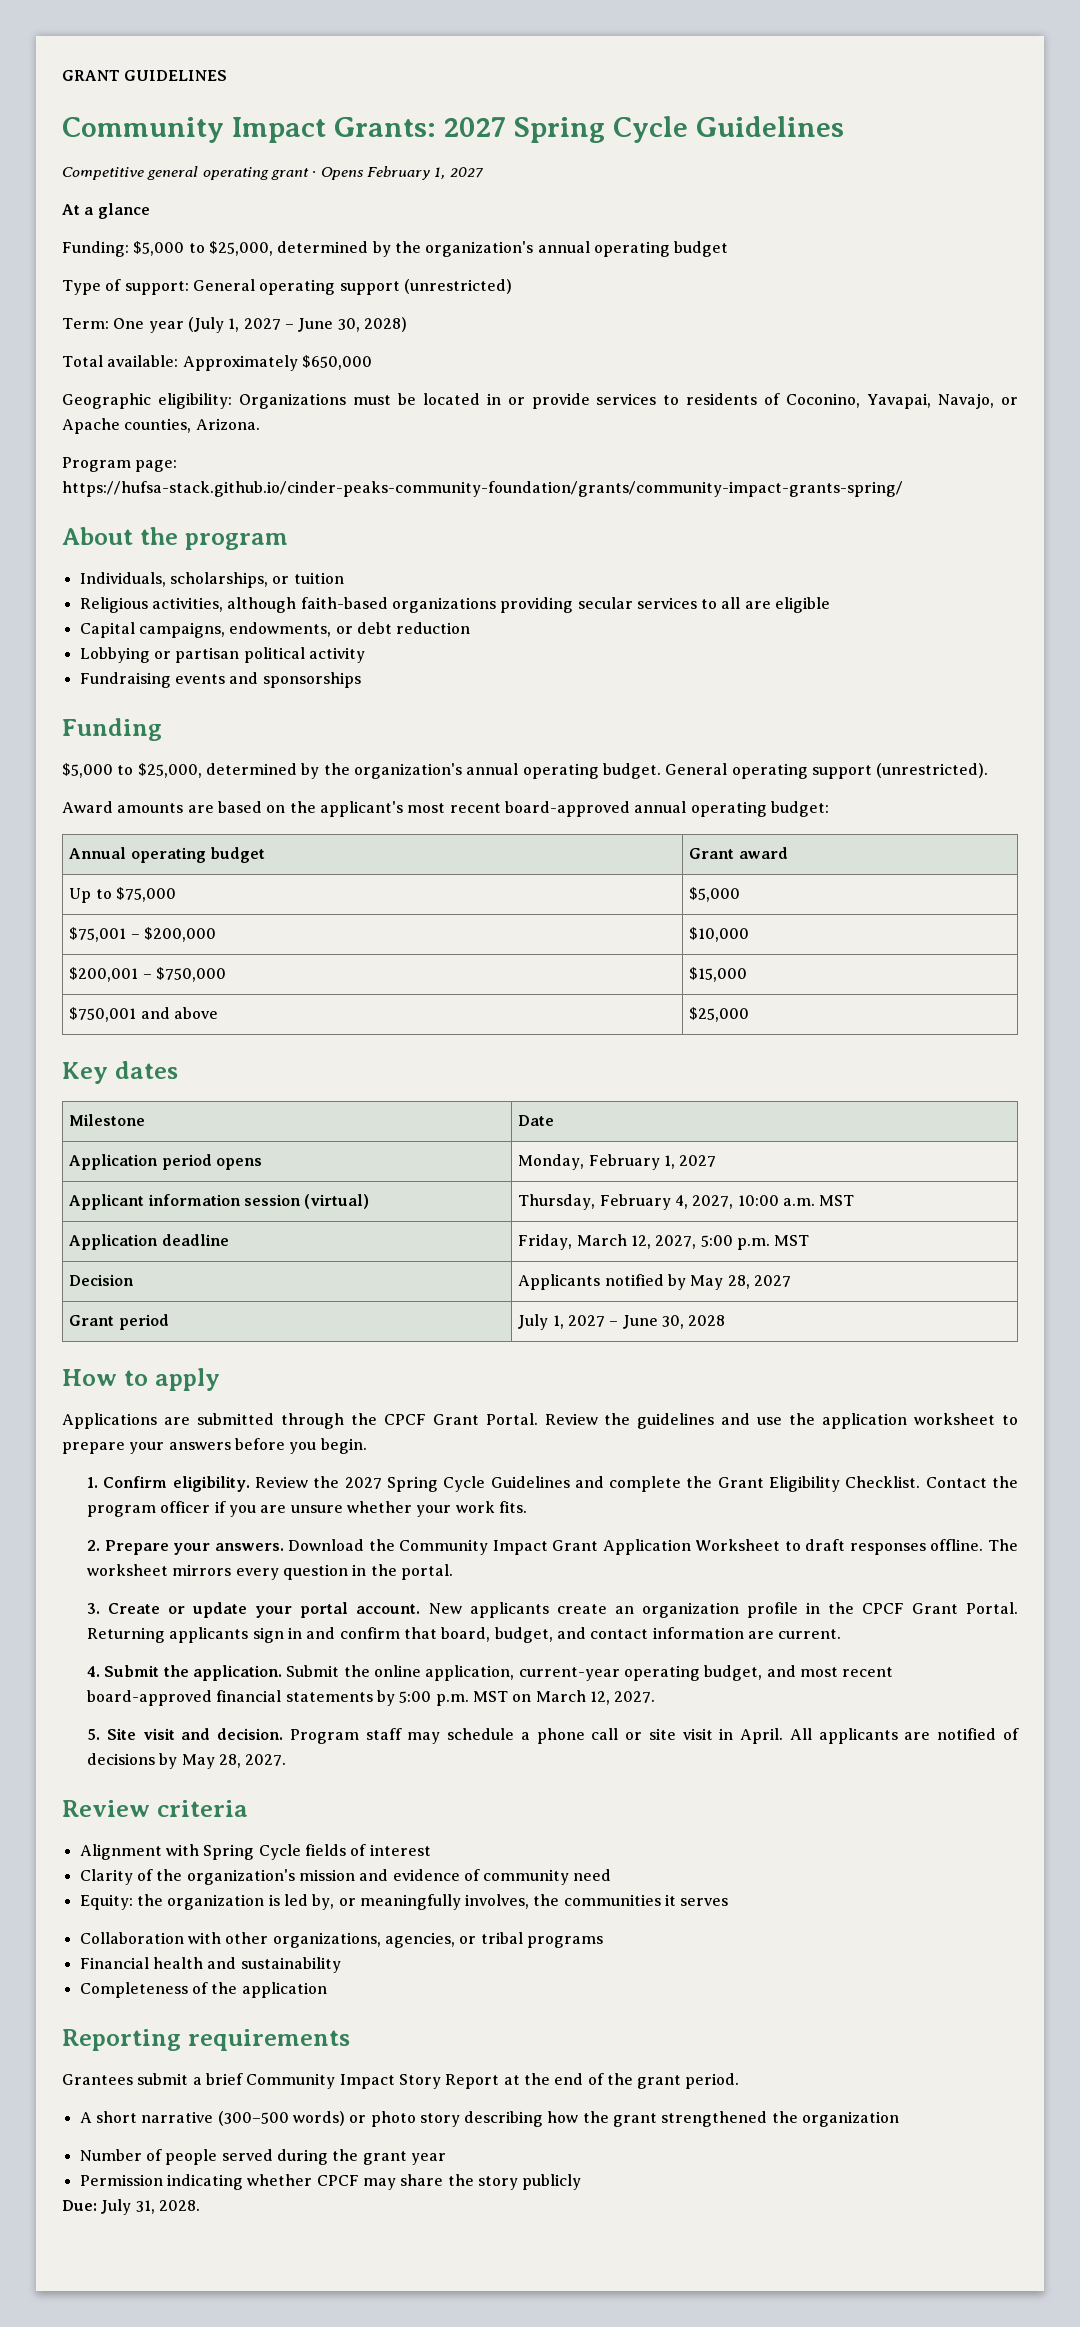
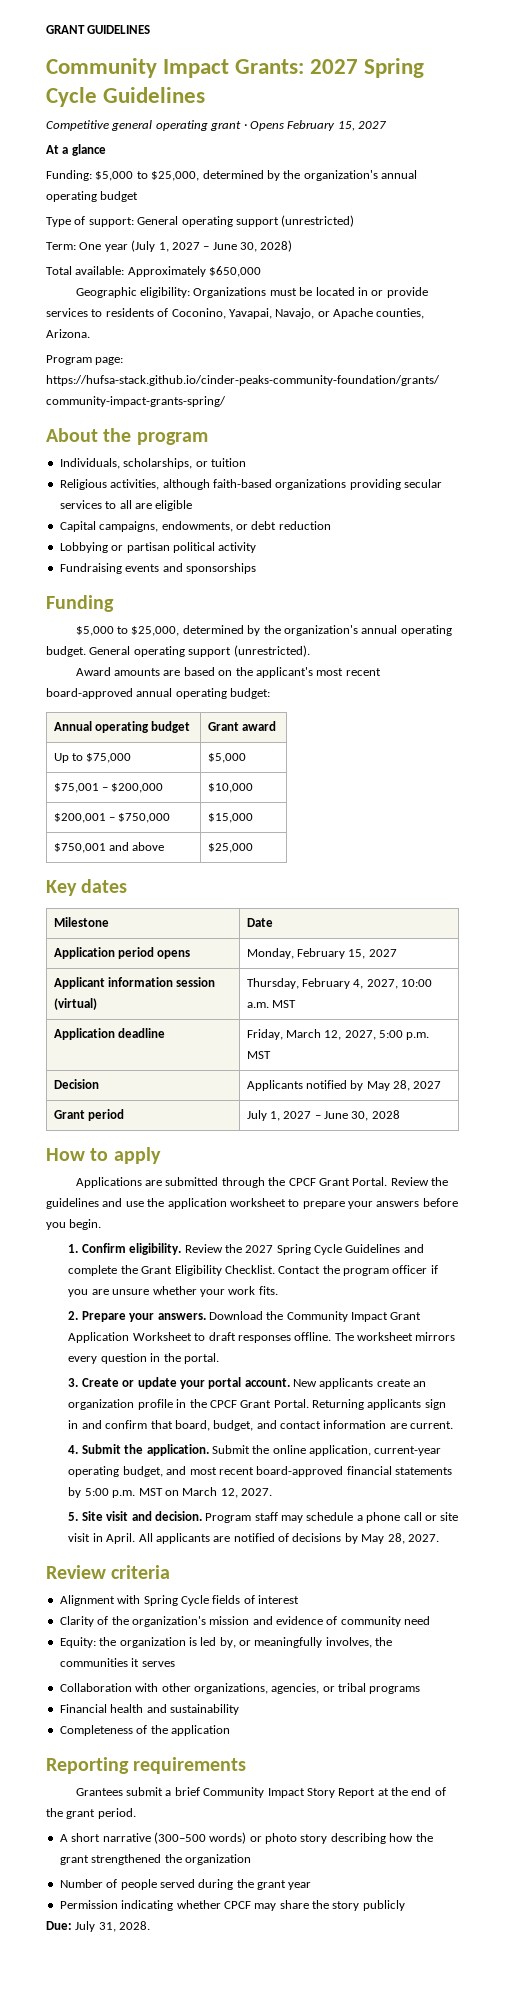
- Competitive general operating grant · Opens February 1, 2027
+ Competitive general operating grant · Opens February 15, 2027
- Application period opens | Monday, February 1, 2027
+ Application period opens | Monday, February 15, 2027

